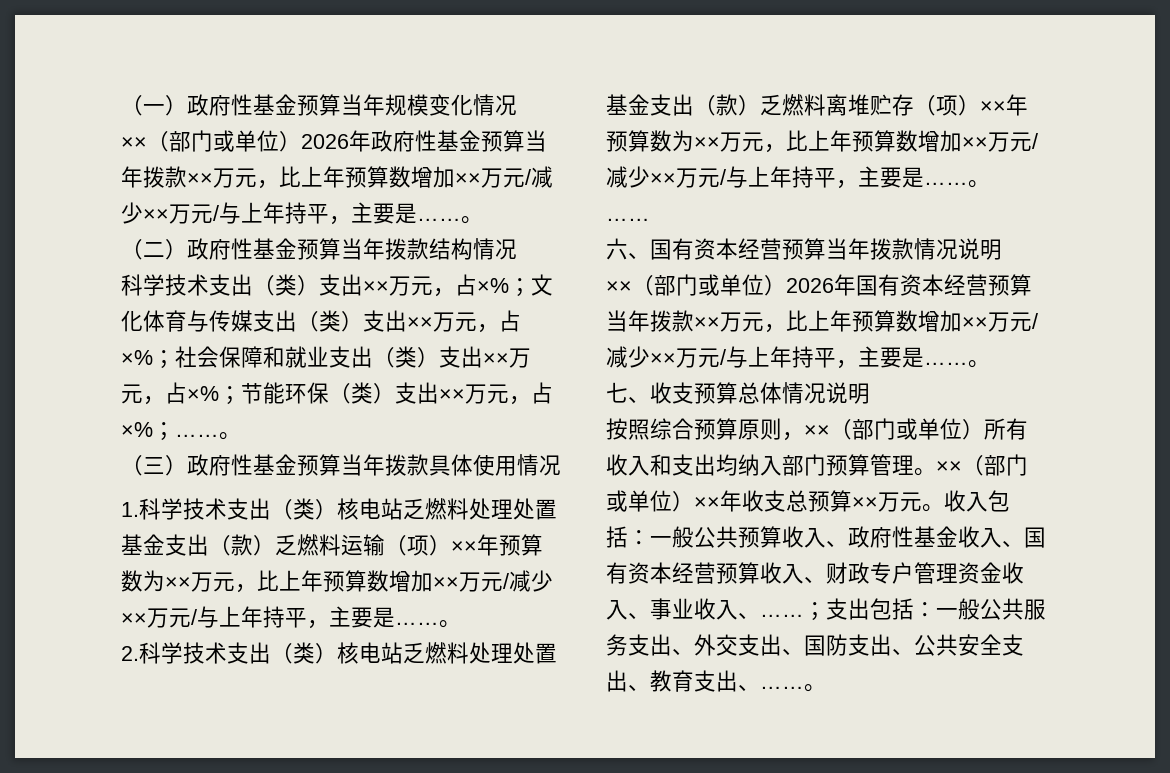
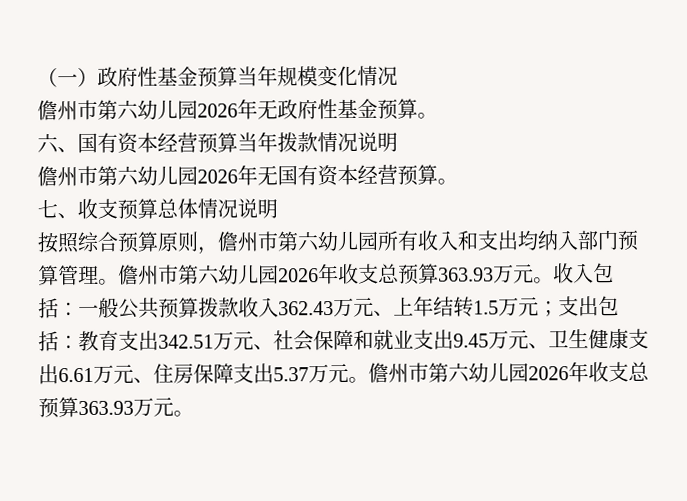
- ××（部门或单位）2026年政府性基金预算当年拨款××万元，比上年预算数增加××万元/减少××万元/与上年持平，主要是……。
- （二）政府性基金预算当年拨款结构情况
- 科学技术支出（类）支出××万元，占×%；文化体育与传媒支出（类）支出××万元，占×%；社会保障和就业支出（类）支出××万元，占×%；节能环保（类）支出××万元，占×%；……。
- （三）政府性基金预算当年拨款具体使用情况
- 1.科学技术支出（类）核电站乏燃料处理处置基金支出（款）乏燃料运输（项）××年预算数为××万元，比上年预算数增加××万元/减少××万元/与上年持平，主要是……。
- 2.科学技术支出（类）核电站乏燃料处理处置基金支出（款）乏燃料离堆贮存（项）××年预算数为××万元，比上年预算数增加××万元/减少××万元/与上年持平，主要是……。
- ……
+ 儋州市第六幼儿园2026年无政府性基金预算。
- ××（部门或单位）2026年国有资本经营预算当年拨款××万元，比上年预算数增加××万元/减少××万元/与上年持平，主要是……。
+ 儋州市第六幼儿园2026年无国有资本经营预算。
- 按照综合预算原则，××（部门或单位）所有收入和支出均纳入部门预算管理。××（部门或单位）××年收支总预算××万元。
+ 按照综合预算原则，儋州市第六幼儿园所有收入和支出均纳入部门预算管理。儋州市第六幼儿园2026年收支总预算363.93万元。
- 收入包括：一般公共预算收入、政府性基金收入、国有资本经营预算收入、财政专户管理资金收入、事业收入、……；支出包括：一般公共服务支出、外交支出、国防支出、公共安全支出、教育支出、……。
+ 收入包括：一般公共预算拨款收入362.43万元、上年结转1.5万元；支出包括：教育支出342.51万元、社会保障和就业支出9.45万元、卫生健康支出6.61万元、住房保障支出5.37万元。儋州市第六幼儿园2026年收支总预算363.93万元。

